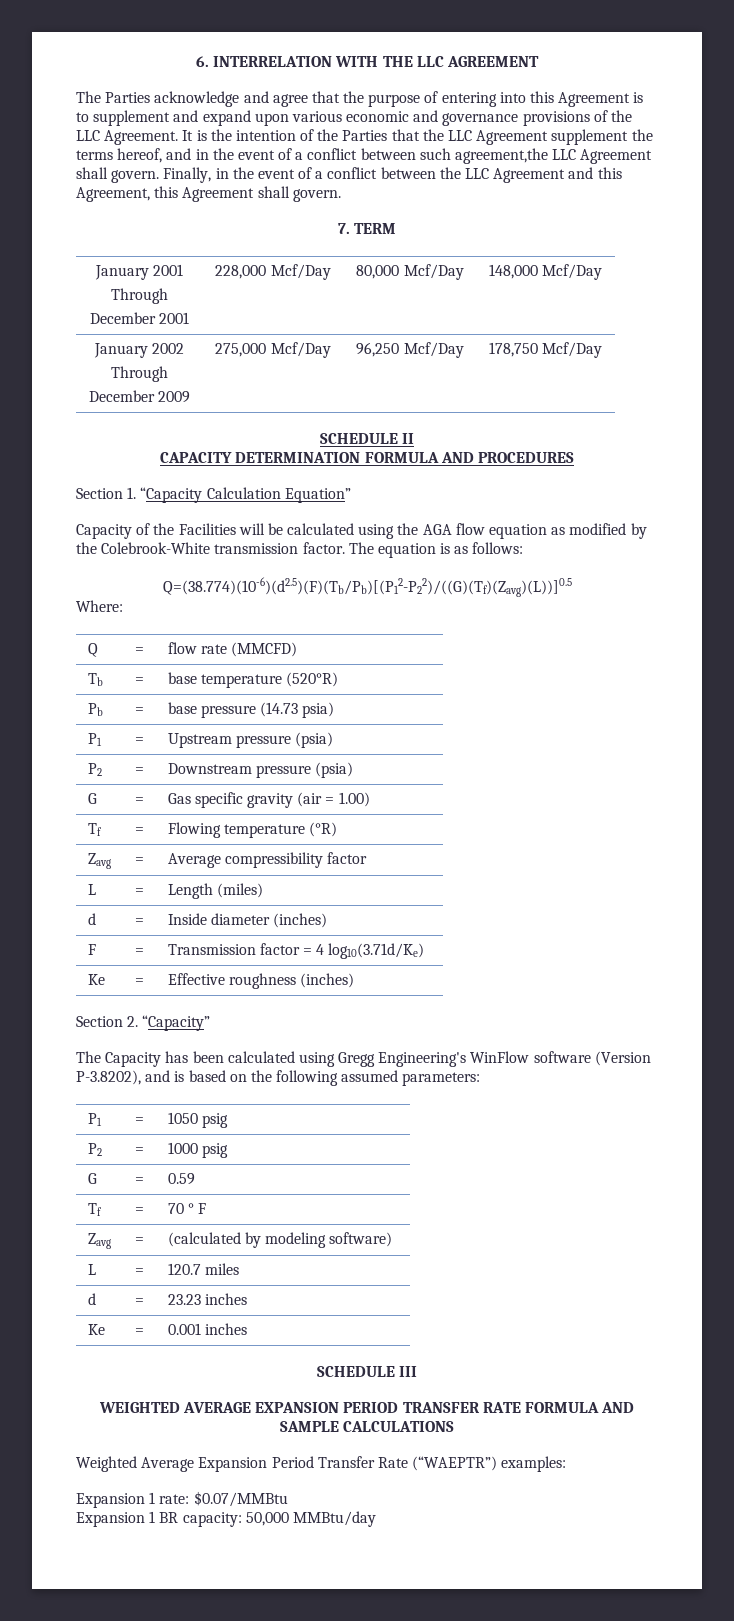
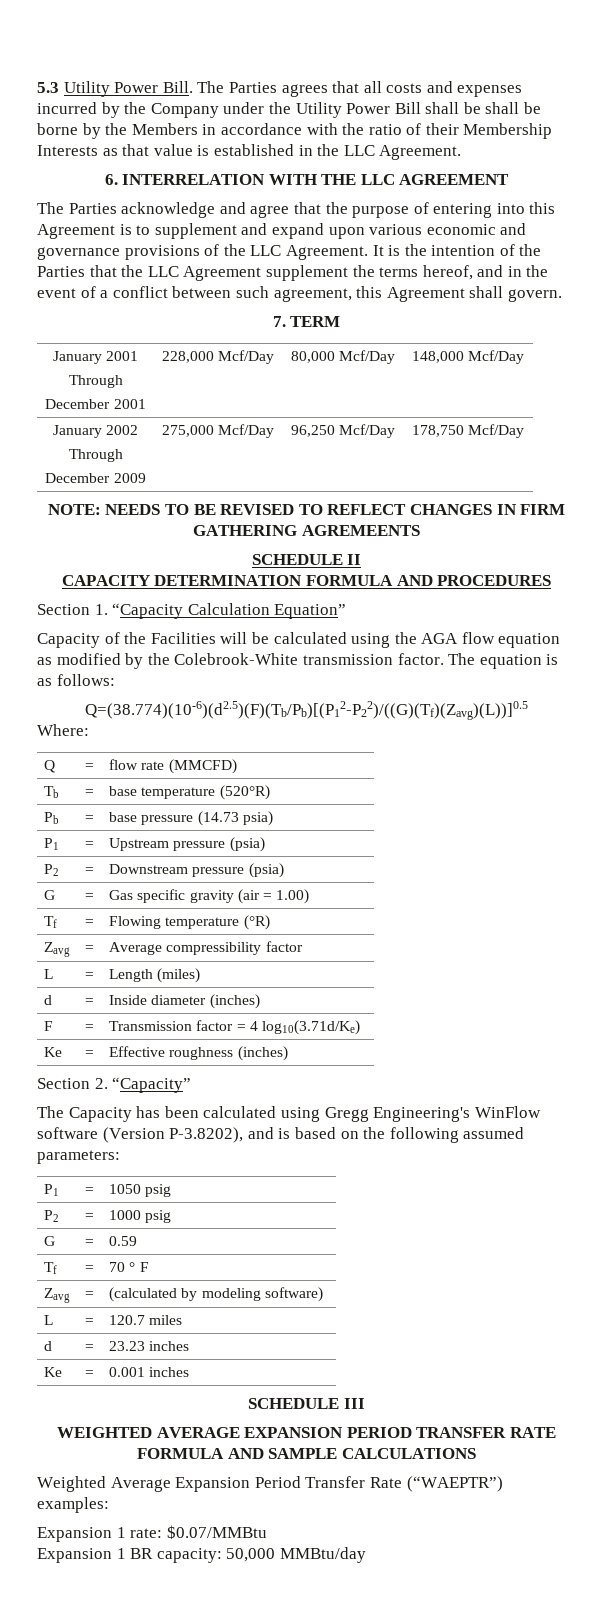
+ 5.3 Utility Power Bill. The Parties agrees that all costs and expenses incurred by the Company under the Utility Power Bill shall be shall be borne by the Members in accordance with the ratio of their Membership Interests as that value is established in the LLC Agreement.
- It is the intention of the Parties that the LLC Agreement supplement the terms hereof, and in the event of a conflict between such agreement,the LLC Agreement shall govern. Finally, in the event of a conflict between the LLC Agreement and this Agreement, this Agreement shall govern.
+ It is the intention of the Parties that the LLC Agreement supplement the terms hereof, and in the event of a conflict between such agreement, this Agreement shall govern.
+ NOTE: NEEDS TO BE REVISED TO REFLECT CHANGES IN FIRM GATHERING AGREMEENTS

